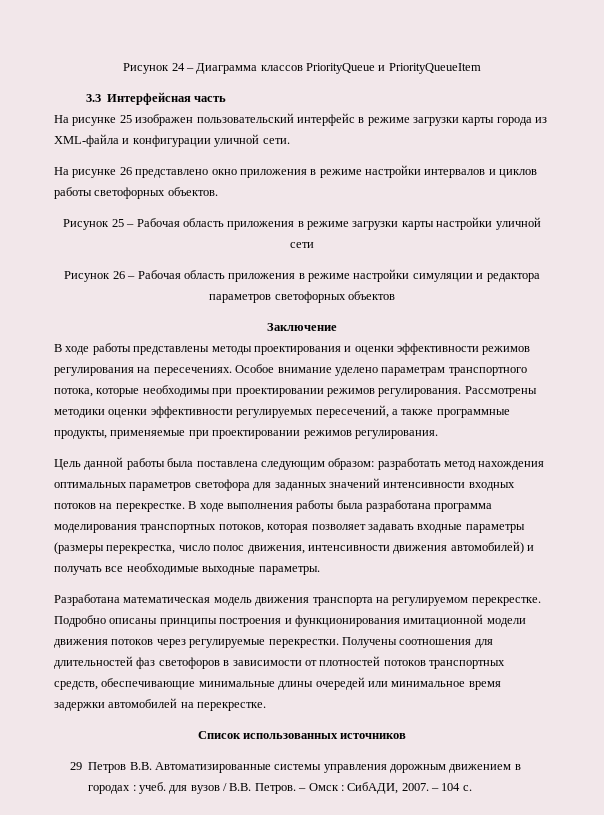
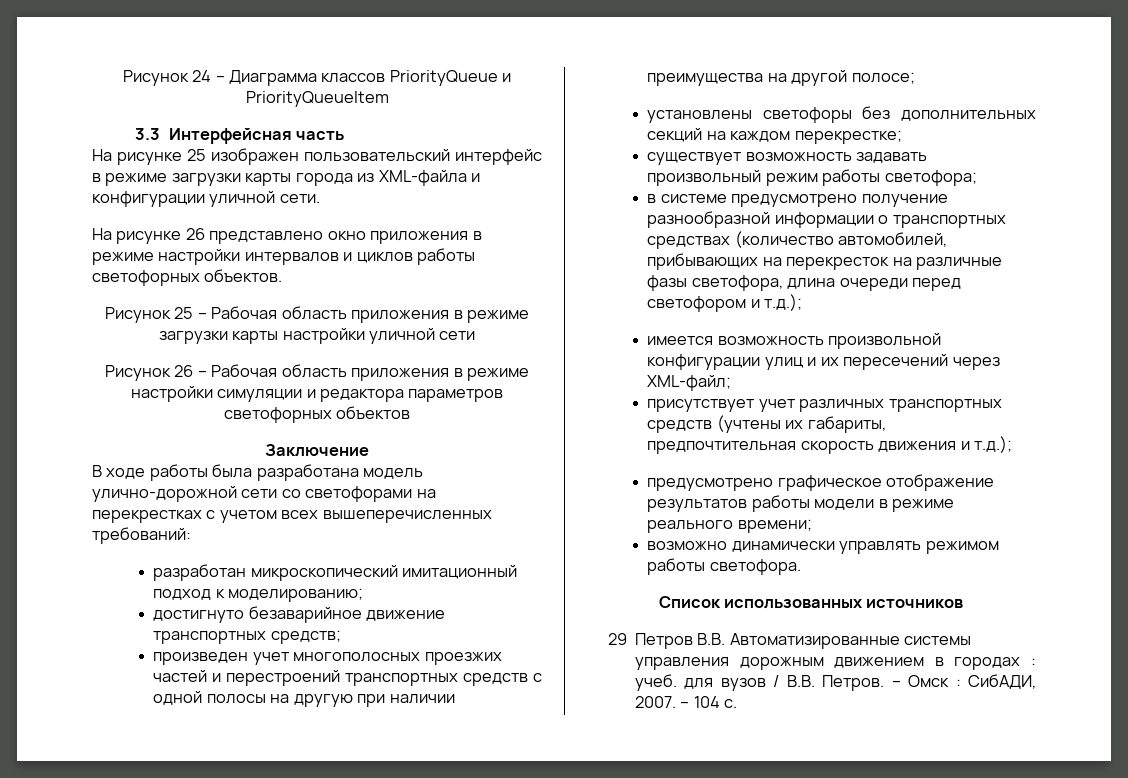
- В ходе работы представлены методы проектирования и оценки эффективности режимов регулирования на пересечениях. Особое внимание уделено параметрам транспортного потока, которые необходимы при проектировании режимов регулирования. Рассмотрены методики оценки эффективности регулируемых пересечений, а также программные продукты, применяемые при проектировании режимов регулирования.
- Цель данной работы была поставлена следующим образом: разработать метод нахождения оптимальных параметров светофора для заданных значений интенсивности входных потоков на перекрестке. В ходе выполнения работы была разработана программа моделирования транспортных потоков, которая позволяет задавать входные параметры (размеры перекрестка, число полос движения, интенсивности движения автомобилей) и получать все необходимые выходные параметры.
- Разработана математическая модель движения транспорта на регулируемом перекрестке. Подробно описаны принципы построения и функционирования имитационной модели движения потоков через регулируемые перекрестки. Получены соотношения для длительностей фаз светофоров в зависимости от плотностей потоков транспортных средств, обеспечивающие минимальные длины очередей или минимальное время задержки автомобилей на перекрестке.
+ В ходе работы была разработана модель улично-дорожной сети со светофорами на перекрестках с учетом всех вышеперечисленных требований:
+ разработан микроскопический имитационный подход к моделированию;
+ достигнуто безаварийное движение транспортных средств;
+ произведен учет многополосных проезжих частей и перестроений транспортных средств с одной полосы на другую при наличии преимущества на другой полосе;
+ установлены светофоры без дополнительных секций на каждом перекрестке;
+ существует возможность задавать произвольный режим работы светофора;
+ в системе предусмотрено получение разнообразной информации о транспортных средствах (количество автомобилей, прибывающих на перекресток на различные фазы светофора, длина очереди перед светофором и т.д.);
+ имеется возможность произвольной конфигурации улиц и их пересечений через XML-файл;
+ присутствует учет различных транспортных средств (учтены их габариты, предпочтительная скорость движения и т.д.);
+ предусмотрено графическое отображение результатов работы модели в режиме реального времени;
+ возможно динамически управлять режимом работы светофора.

